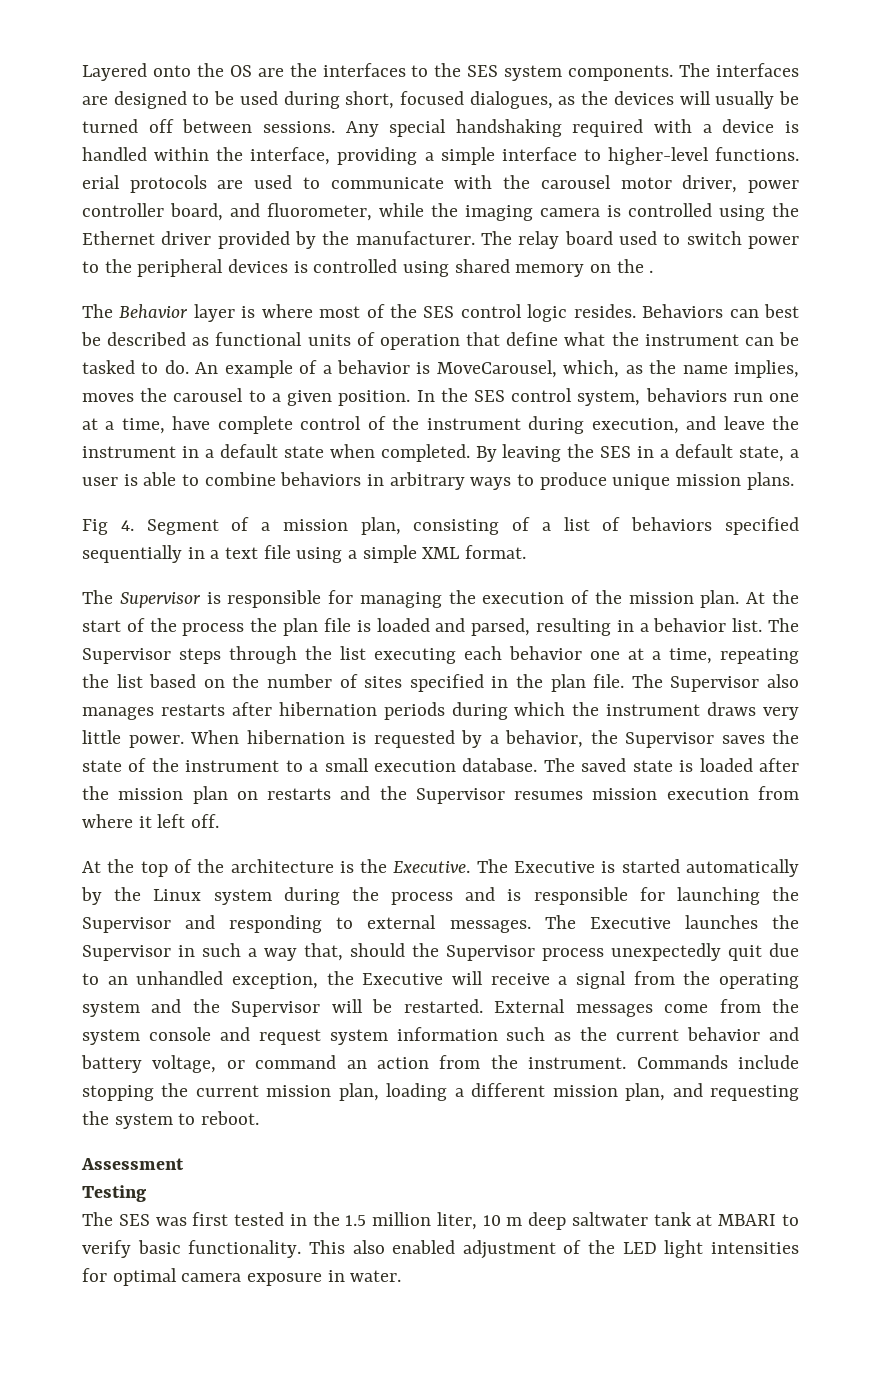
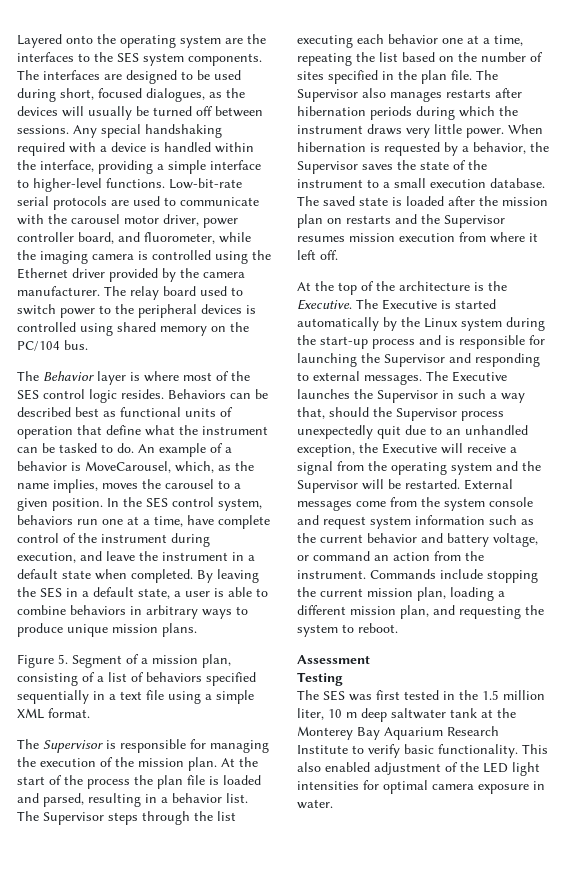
- Layered onto the OS are the interfaces to the SES system components.
+ Layered onto the operating system are the interfaces to the SES system components.
- Any special handshaking required with a device is handled within the interface, providing a simple interface to higher-level functions. erial protocols are used to communicate with the carousel motor driver, power controller board, and fluorometer, while the imaging camera is controlled using the Ethernet driver provided by the manufacturer.
+ Any special handshaking required with a device is handled within the interface, providing a simple interface to higher-level functions. Low-bit-rate serial protocols are used to communicate with the carousel motor driver, power controller board, and fluorometer, while the imaging camera is controlled using the Ethernet driver provided by the camera manufacturer.
- The relay board used to switch power to the peripheral devices is controlled using shared memory on the .
+ The relay board used to switch power to the peripheral devices is controlled using shared memory on the PC/104 bus.
- Behaviors can best be described as functional units of operation that define what the instrument can be tasked to do.
+ Behaviors can be described best as functional units of operation that define what the instrument can be tasked to do.
- Fig 4. Segment of a mission plan, consisting of a list of behaviors specified sequentially in a text file using a simple XML format.
+ Figure 5. Segment of a mission plan, consisting of a list of behaviors specified sequentially in a text file using a simple XML format.
- The Executive is started automatically by the Linux system during the process and is responsible for launching the Supervisor and responding to external messages.
+ The Executive is started automatically by the Linux system during the start-up process and is responsible for launching the Supervisor and responding to external messages.
- The SES was first tested in the 1.5 million liter, 10 m deep saltwater tank at MBARI to verify basic functionality.
+ The SES was first tested in the 1.5 million liter, 10 m deep saltwater tank at the Monterey Bay Aquarium Research Institute to verify basic functionality.

